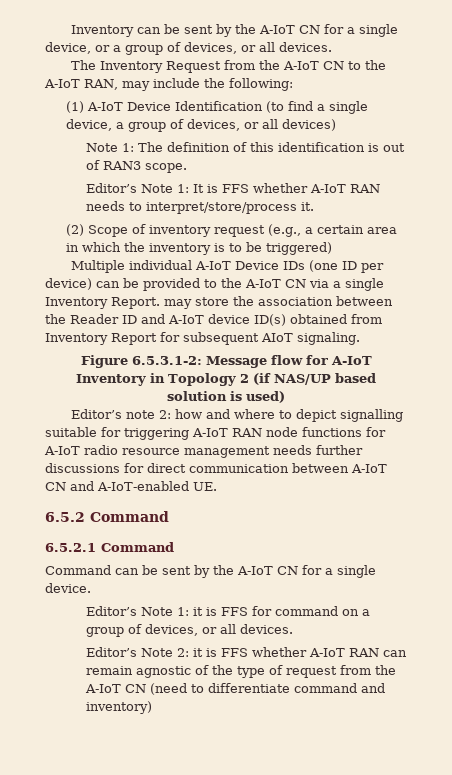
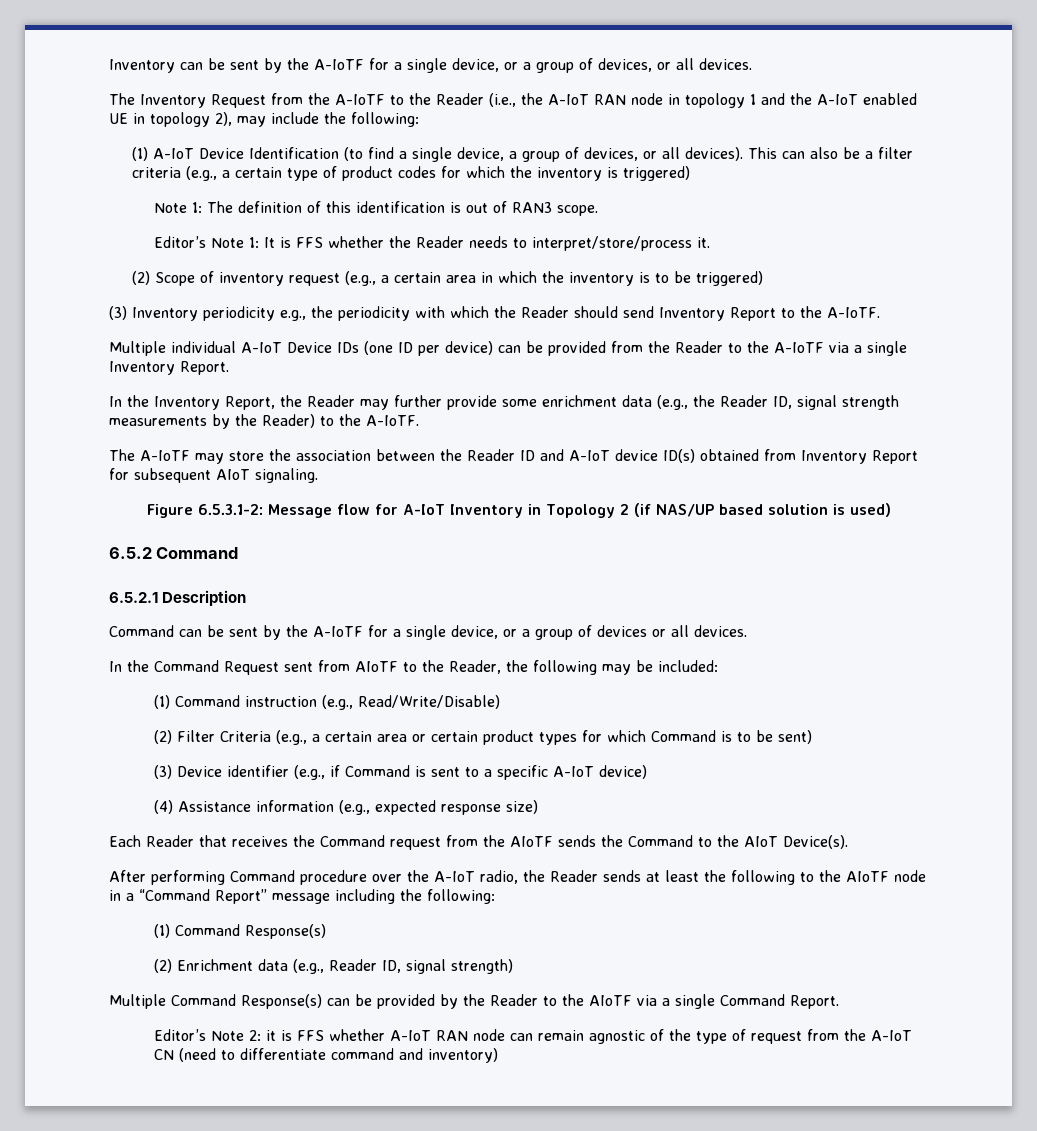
- Inventory can be sent by the A-IoT CN for a single device, or a group of devices, or all devices.
+ Inventory can be sent by the A-IoTF for a single device, or a group of devices, or all devices.
- The Inventory Request from the A-IoT CN to the A-IoT RAN, may include the following:
+ The Inventory Request from the A-IoTF to the Reader (i.e., the A-IoT RAN node in topology 1 and the A-IoT enabled UE in topology 2), may include the following:
- (1) A-IoT Device Identification (to find a single device, a group of devices, or all devices)
+ (1) A-IoT Device Identification (to find a single device, a group of devices, or all devices). This can also be a filter criteria (e.g., a certain type of product codes for which the inventory is triggered)
- Editor’s Note 1: It is FFS whether A-IoT RAN needs to interpret/store/process it.
+ Editor’s Note 1: It is FFS whether the Reader needs to interpret/store/process it.
+ (3) Inventory periodicity e.g., the periodicity with which the Reader should send Inventory Report to the A-IoTF.
- Multiple individual A-IoT Device IDs (one ID per device) can be provided to the A-IoT CN via a single Inventory Report. may store the association between the Reader ID and A-IoT device ID(s) obtained from Inventory Report for subsequent AIoT signaling.
+ Multiple individual A-IoT Device IDs (one ID per device) can be provided from the Reader to the A-IoTF via a single Inventory Report.
+ In the Inventory Report, the Reader may further provide some enrichment data (e.g., the Reader ID, signal strength measurements by the Reader) to the A-IoTF.
+ The A-IoTF may store the association between the Reader ID and A-IoT device ID(s) obtained from Inventory Report for subsequent AIoT signaling.
- Editor’s note 2: how and where to depict signalling suitable for triggering A-IoT RAN node functions for A-IoT radio resource management needs further discussions for direct communication between A-IoT CN and A-IoT-enabled UE.
- 6.5.2.1 Command
+ 6.5.2.1 Description
- Command can be sent by the A-IoT CN for a single device.
- Editor’s Note 1: it is FFS for command on a group of devices, or all devices.
+ Command can be sent by the A-IoTF for a single device, or a group of devices or all devices.
+ In the Command Request sent from AIoTF to the Reader, the following may be included:
+ (1) Command instruction (e.g., Read/Write/Disable)
+ (2) Filter Criteria (e.g., a certain area or certain product types for which Command is to be sent)
+ (3) Device identifier (e.g., if Command is sent to a specific A-IoT device)
+ (4) Assistance information (e.g., expected response size)
+ Each Reader that receives the Command request from the AIoTF sends the Command to the AIoT Device(s).
+ After performing Command procedure over the A-IoT radio, the Reader sends at least the following to the AIoTF node in a “Command Report” message including the following:
+ (1) Command Response(s)
+ (2) Enrichment data (e.g., Reader ID, signal strength)
+ Multiple Command Response(s) can be provided by the Reader to the AIoTF via a single Command Report.
- Editor’s Note 2: it is FFS whether A-IoT RAN can remain agnostic of the type of request from the A-IoT CN (need to differentiate command and inventory)
+ Editor’s Note 2: it is FFS whether A-IoT RAN node can remain agnostic of the type of request from the A-IoT CN (need to differentiate command and inventory)

